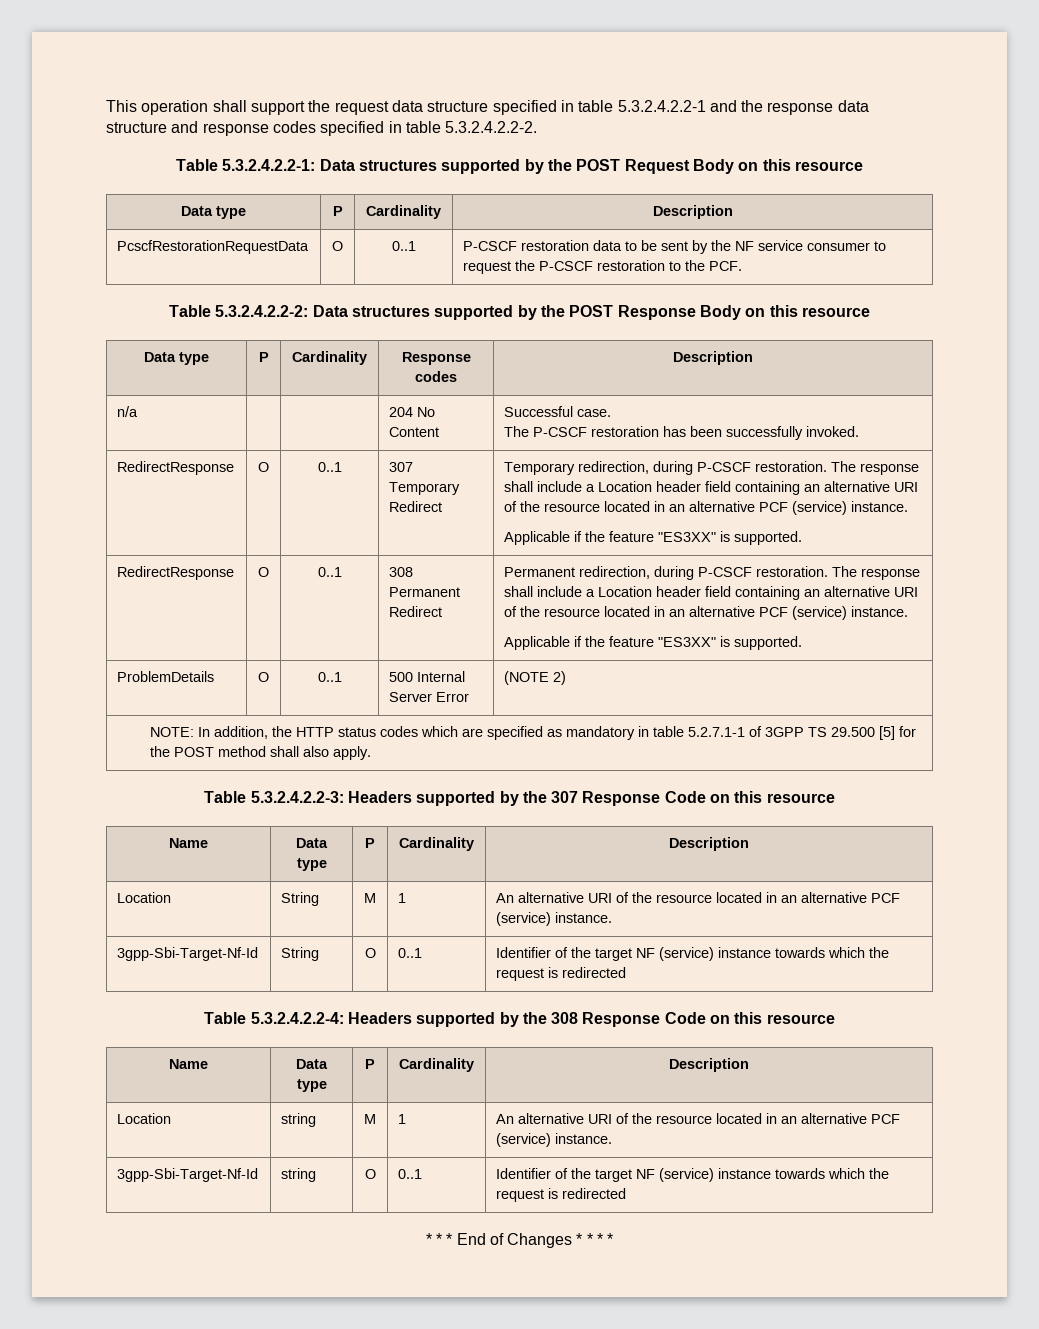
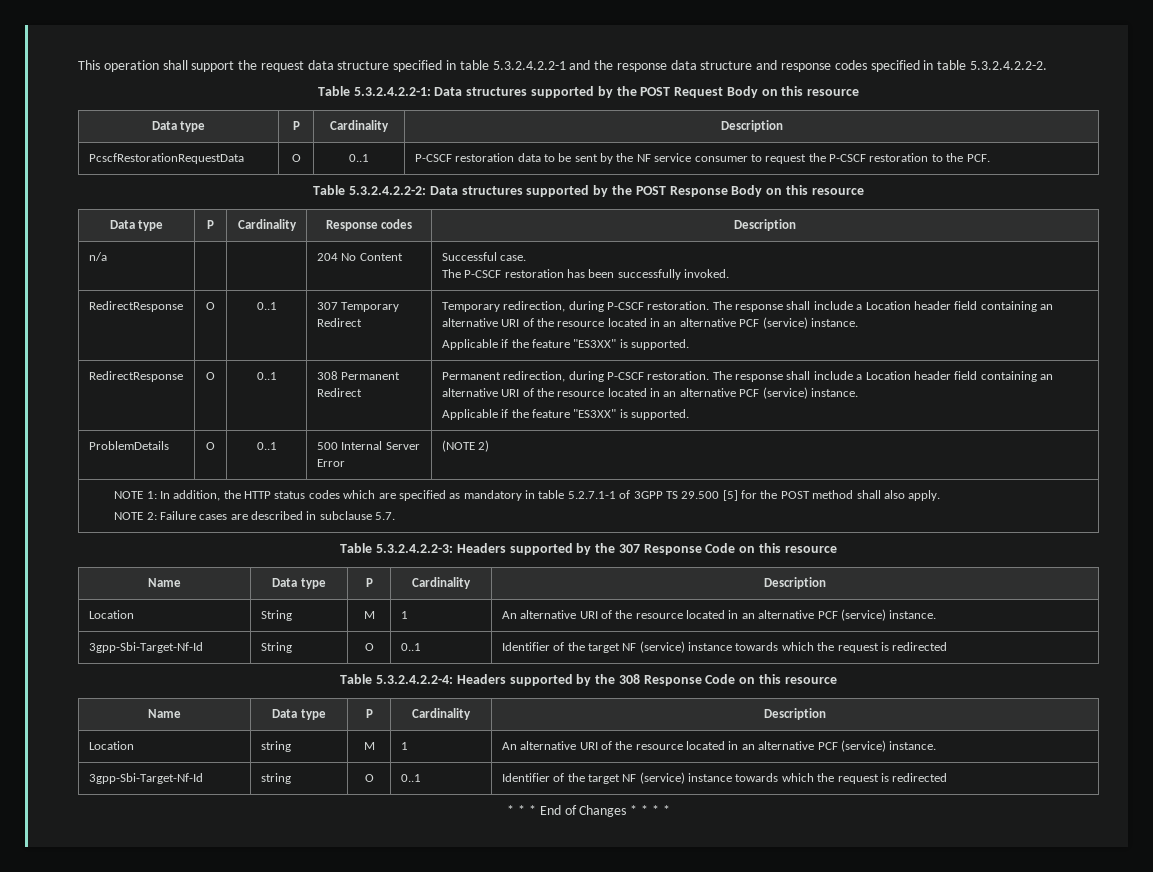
- NOTE: In addition, the HTTP status codes which are specified as mandatory in table 5.2.7.1-1 of 3GPP TS 29.500 [5] for the POST method shall also apply.
+ NOTE 1: In addition, the HTTP status codes which are specified as mandatory in table 5.2.7.1-1 of 3GPP TS 29.500 [5] for the POST method shall also apply.
+ NOTE 2: Failure cases are described in subclause 5.7.

